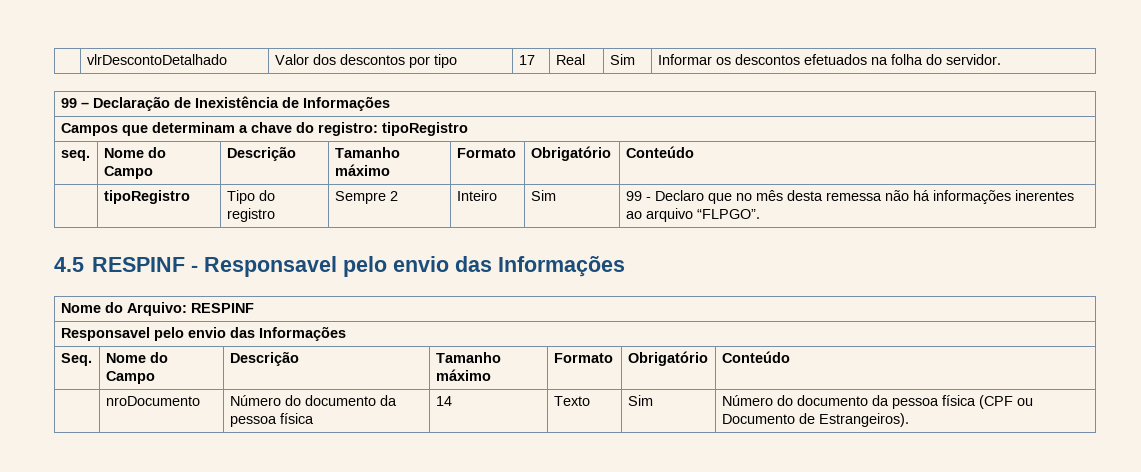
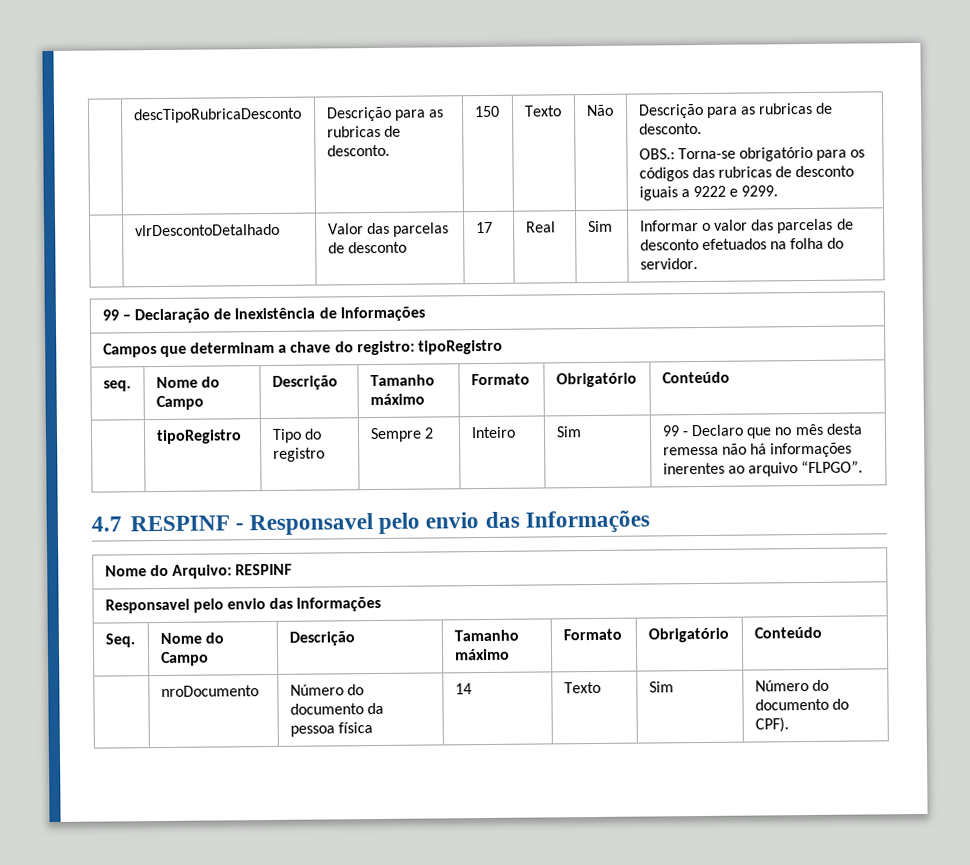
- | vlrDescontoDetalhado | Valor dos descontos por tipo | 17 | Real | Sim | Informar os descontos efetuados na folha do servidor.
+ | descTipoRubricaDesconto | Descrição para as rubricas de desconto. | 150 | Texto | Não | Descrição para as rubricas de desconto.
+ OBS.: Torna-se obrigatório para os códigos das rubricas de desconto iguais a 9222 e 9299.
+ | vlrDescontoDetalhado | Valor das parcelas de desconto | 17 | Real | Sim | Informar o valor das parcelas de desconto efetuados na folha do servidor.
- 4.5 RESPINF - Responsavel pelo envio das Informações
+ 4.7 RESPINF - Responsavel pelo envio das Informações
- | nroDocumento | Número do documento da pessoa física | 14 | Texto | Sim | Número do documento da pessoa física (CPF ou Documento de Estrangeiros).
+ | nroDocumento | Número do documento da pessoa física | 14 | Texto | Sim | Número do documento do CPF).

